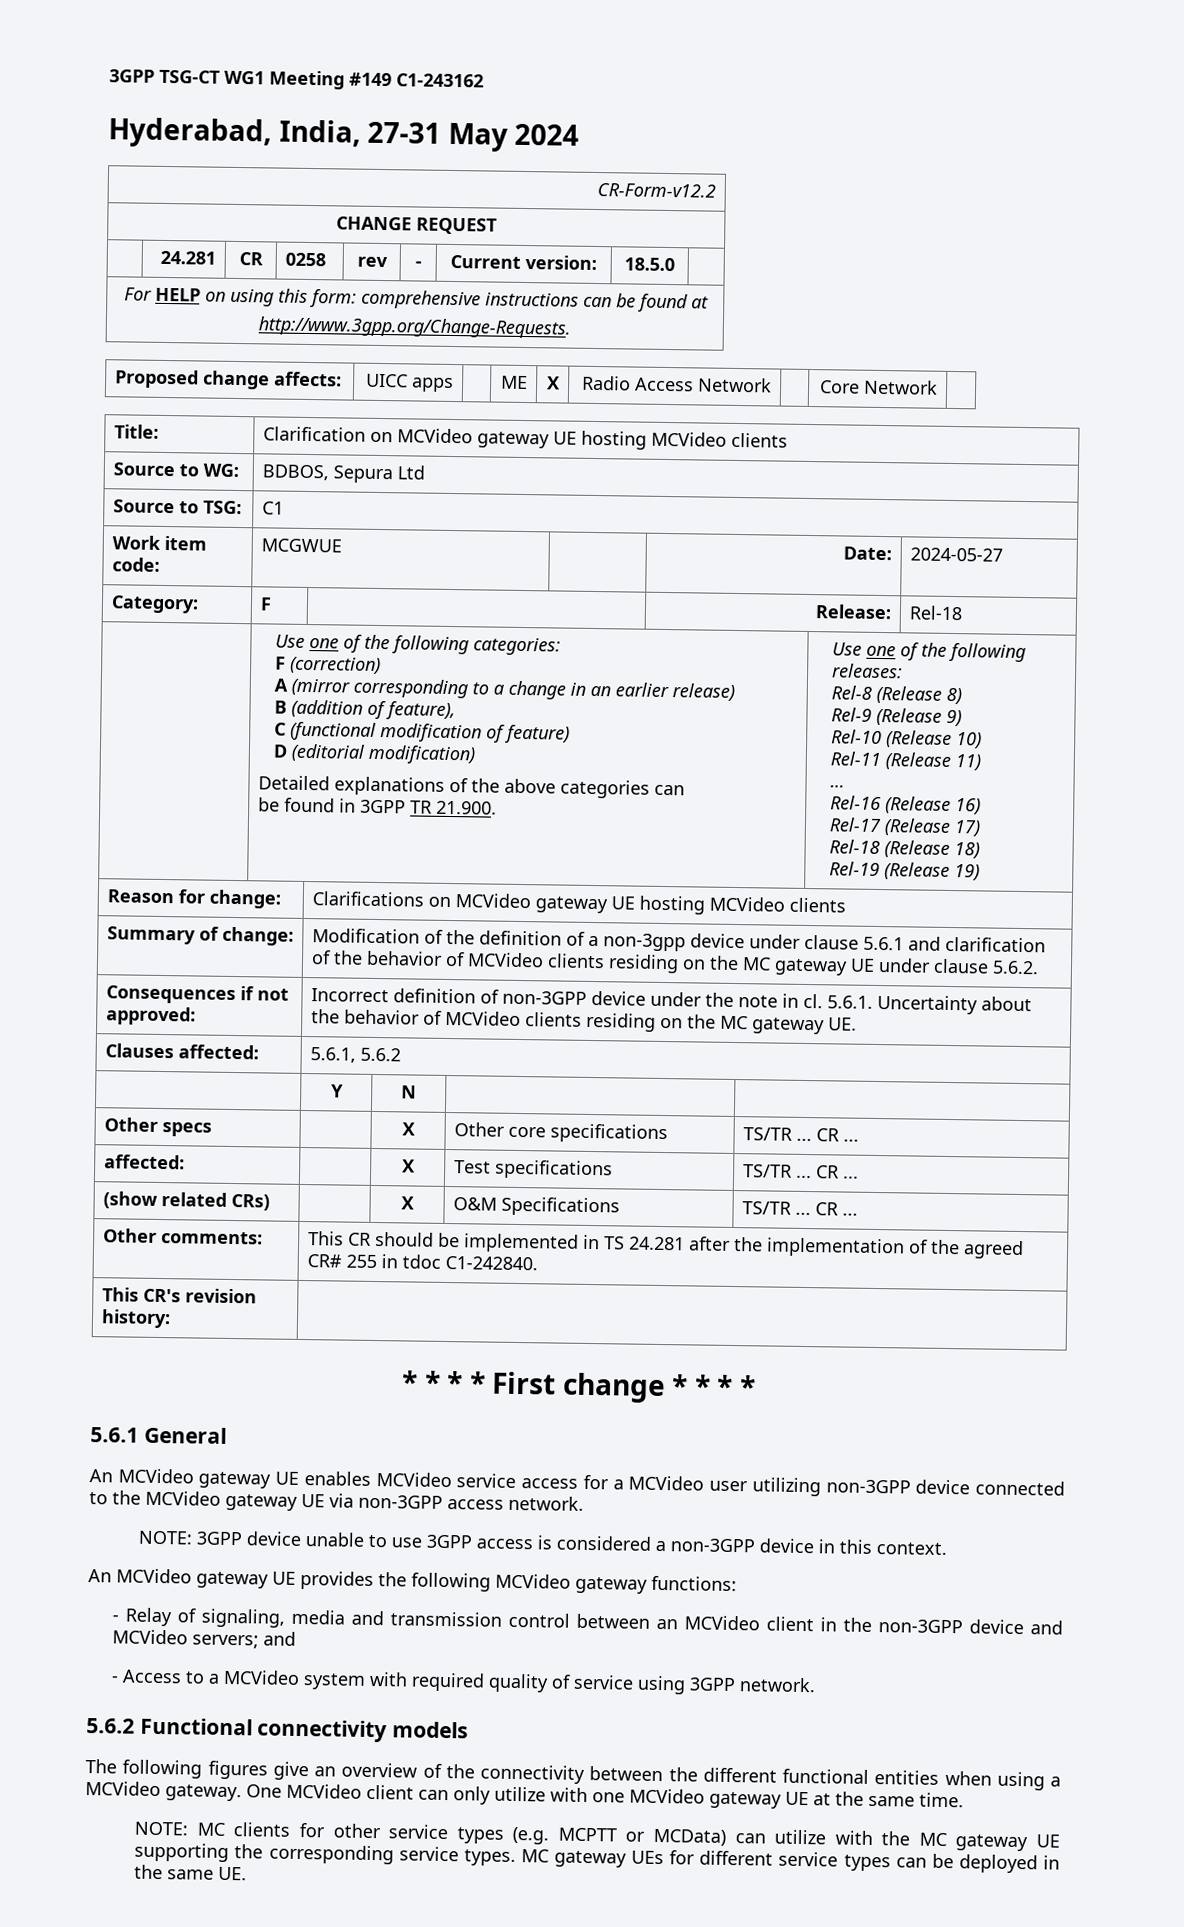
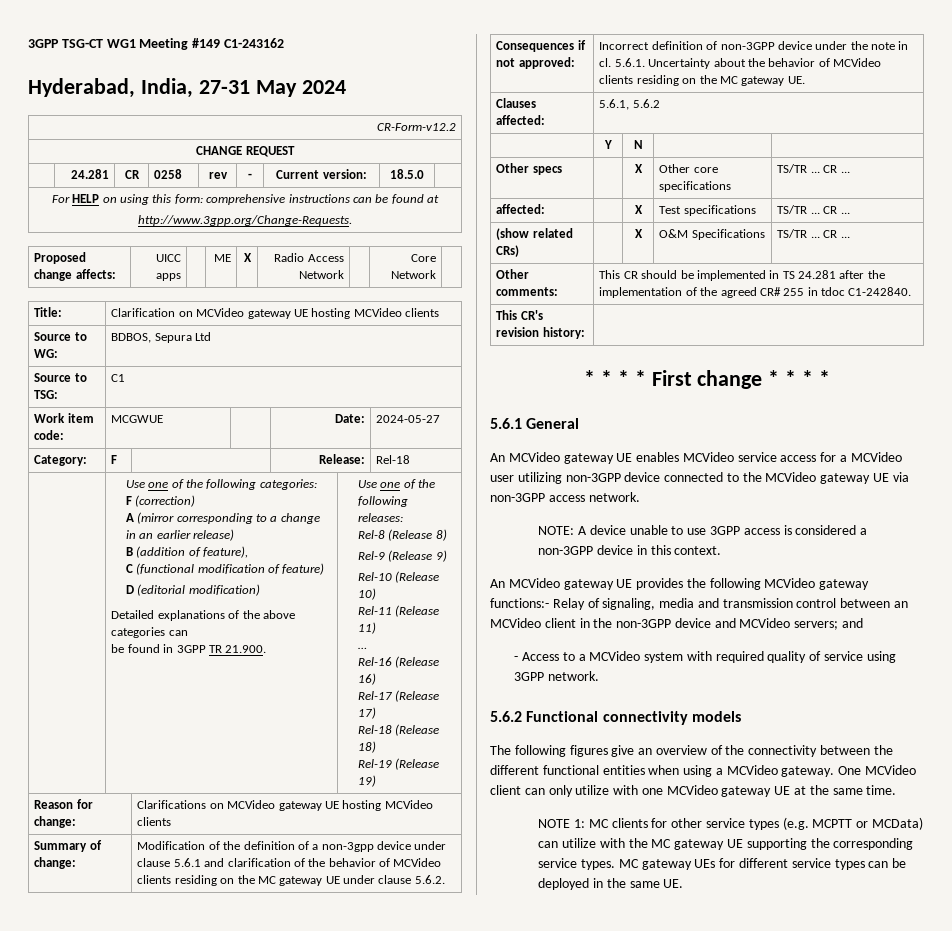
- NOTE: 3GPP device unable to use 3GPP access is considered a non-3GPP device in this context.
+ NOTE: A device unable to use 3GPP access is considered a non-3GPP device in this context.
- An MCVideo gateway UE provides the following MCVideo gateway functions:
- - Relay of signaling, media and transmission control between an MCVideo client in the non-3GPP device and MCVideo servers; and
+ An MCVideo gateway UE provides the following MCVideo gateway functions:- Relay of signaling, media and transmission control between an MCVideo client in the non-3GPP device and MCVideo servers; and
- NOTE: MC clients for other service types (e.g. MCPTT or MCData) can utilize with the MC gateway UE supporting the corresponding service types.
+ NOTE 1: MC clients for other service types (e.g. MCPTT or MCData) can utilize with the MC gateway UE supporting the corresponding service types.

